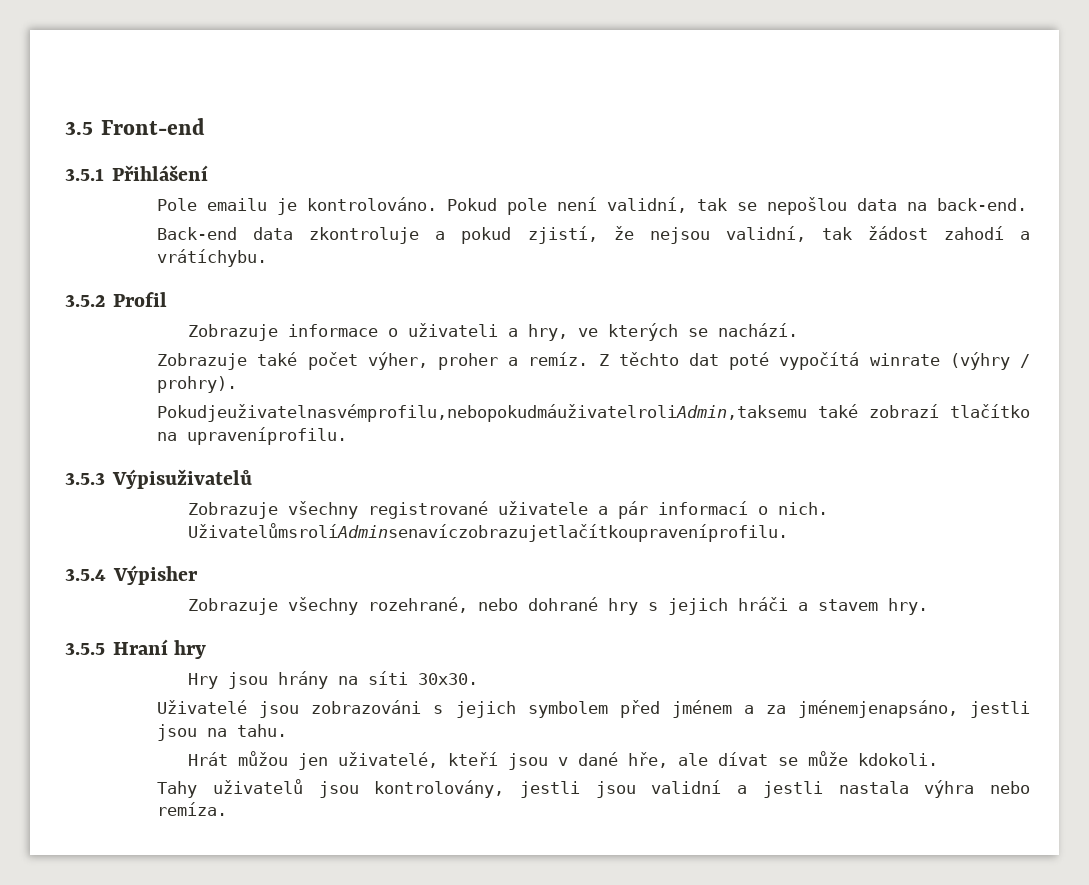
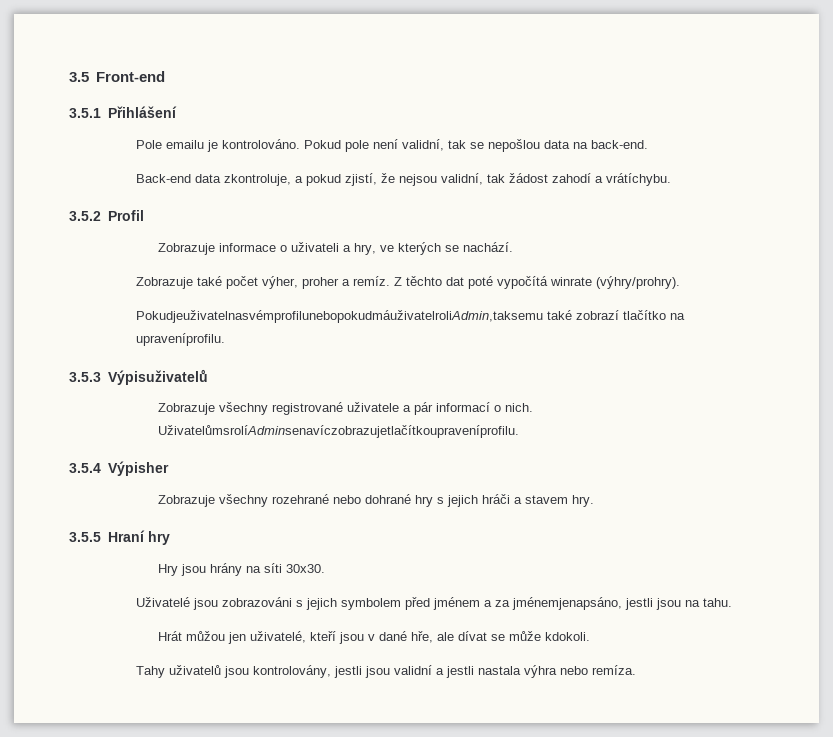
- Back-end data zkontroluje a pokud zjistí, že nejsou validní, tak žádost zahodí a vrátíchybu.
+ Back-end data zkontroluje, a pokud zjistí, že nejsou validní, tak žádost zahodí a vrátíchybu.
- Z těchto dat poté vypočítá winrate (výhry / prohry).
- Pokudjeuživatelnasvémprofilu,nebopokudmáuživatelroliAdmin,taksemu také zobrazí tlačítko na upraveníprofilu.
+ Z těchto dat poté vypočítá winrate (výhry/prohry).
+ PokudjeuživatelnasvémprofilunebopokudmáuživatelroliAdmin,taksemu také zobrazí tlačítko na upraveníprofilu.
- Zobrazuje všechny rozehrané, nebo dohrané hry s jejich hráči a stavem hry.
+ Zobrazuje všechny rozehrané nebo dohrané hry s jejich hráči a stavem hry.

